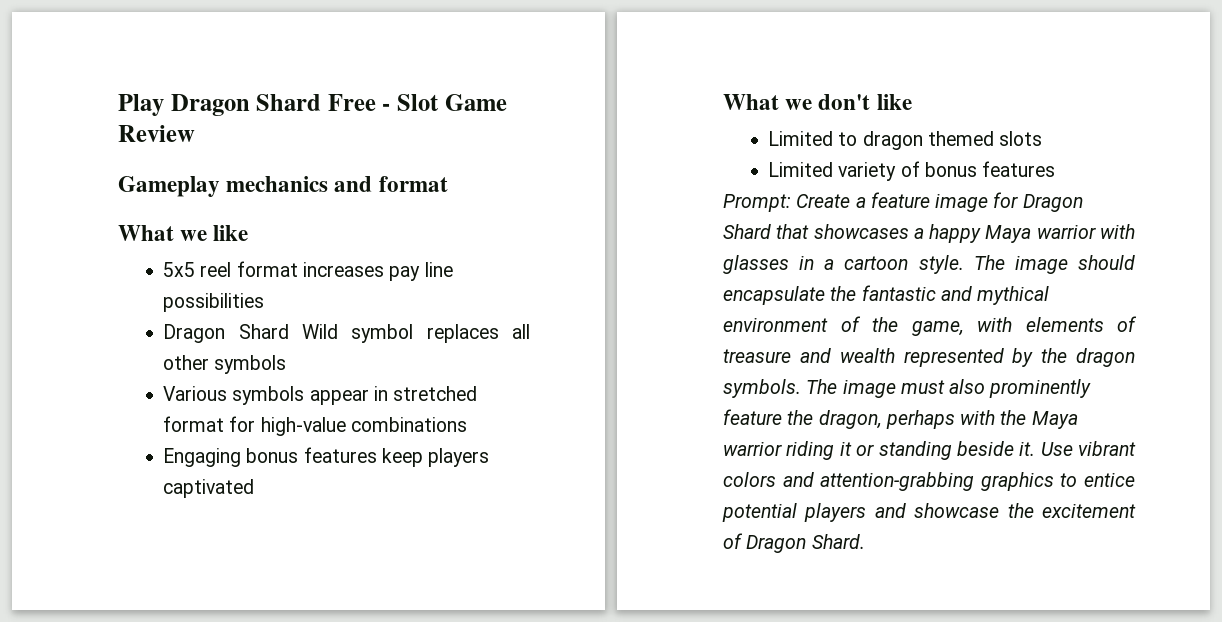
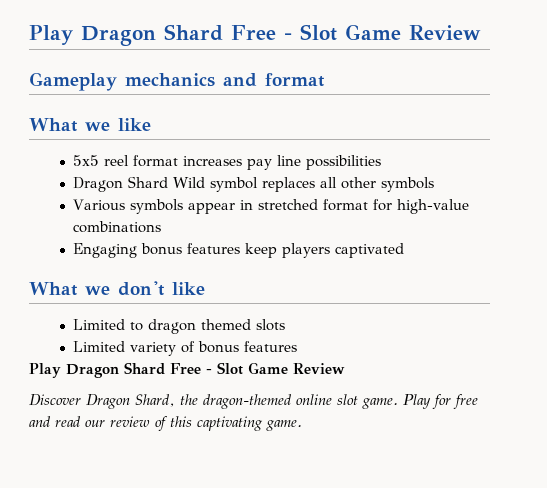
  Limited variety of bonus features
- Prompt: Create a feature image for Dragon Shard that showcases a happy Maya warrior with glasses in a cartoon style. The image should encapsulate the fantastic and mythical environment of the game, with elements of treasure and wealth represented by the dragon symbols. The image must also prominently feature the dragon, perhaps with the Maya warrior riding it or standing beside it. Use vibrant colors and attention-grabbing graphics to entice potential players and showcase the excitement of Dragon Shard.
+ Play Dragon Shard Free - Slot Game Review
+ Discover Dragon Shard, the dragon-themed online slot game. Play for free and read our review of this captivating game.

